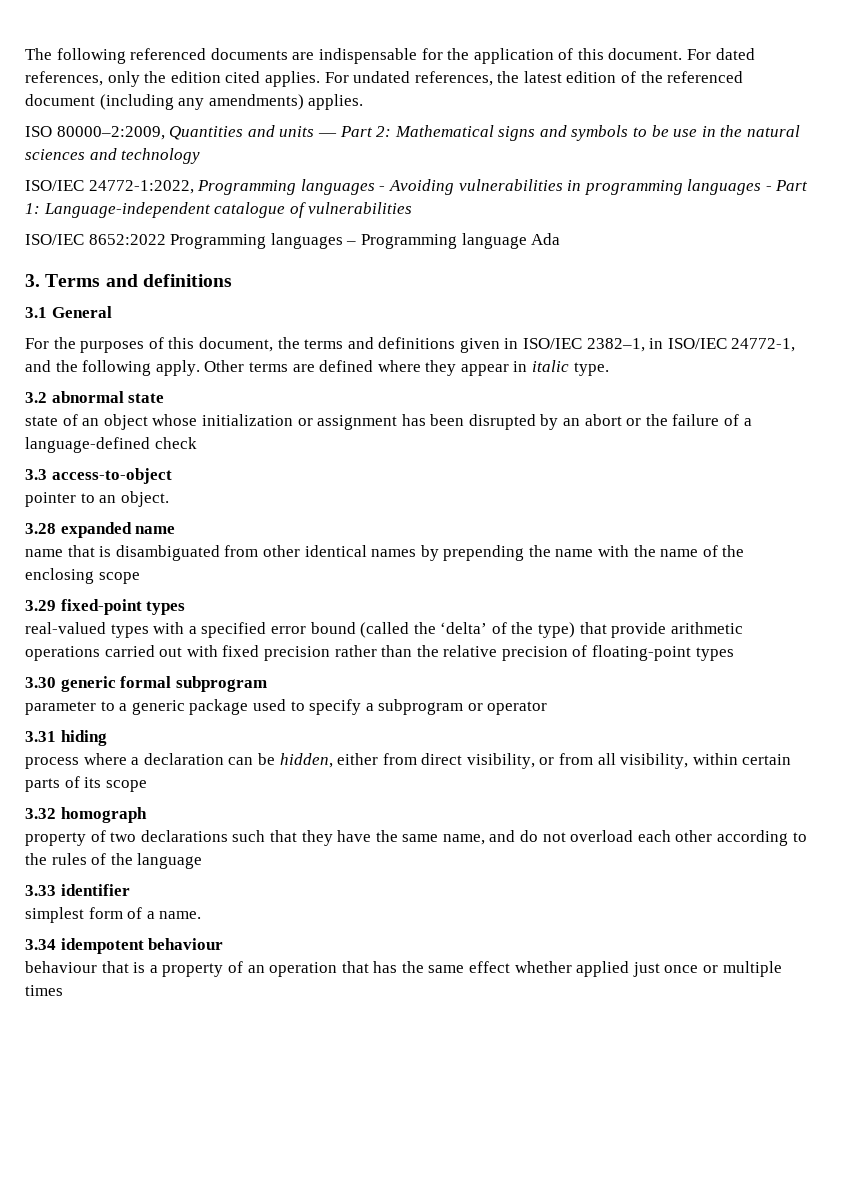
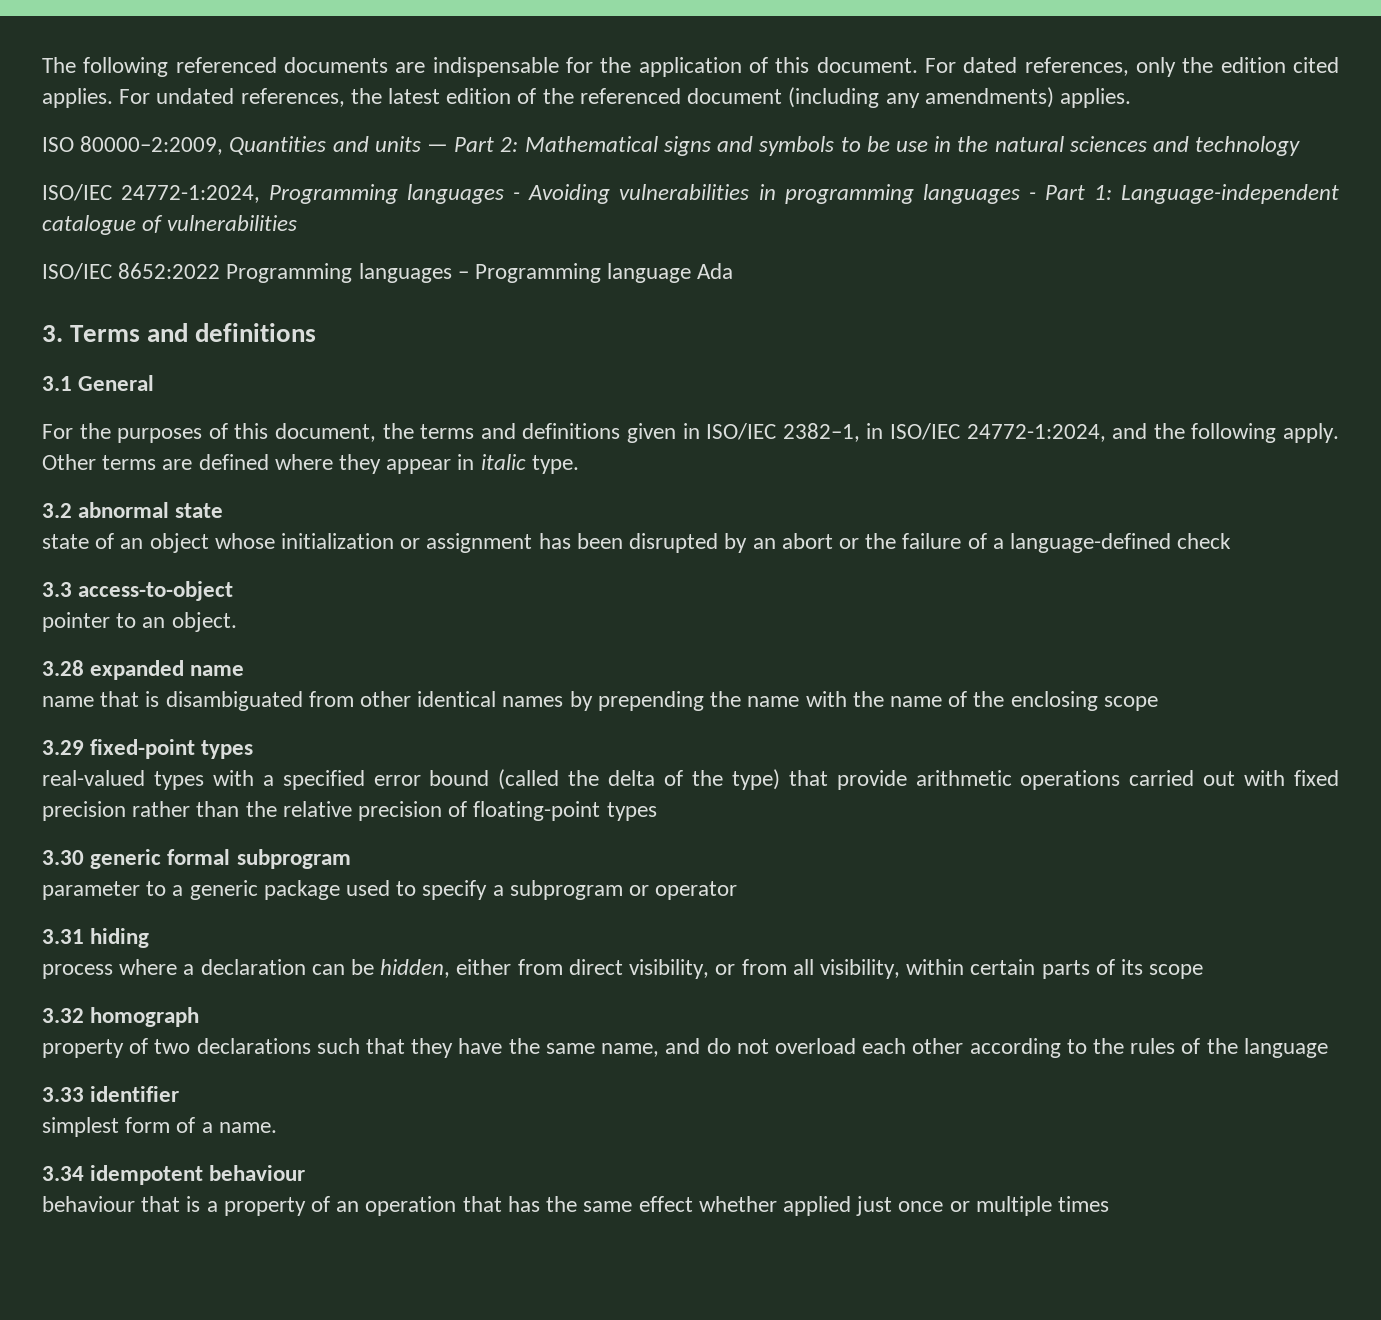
- ISO/IEC 24772-1:2022, Programming languages - Avoiding vulnerabilities in programming languages - Part 1: Language-independent catalogue of vulnerabilities
+ ISO/IEC 24772-1:2024, Programming languages - Avoiding vulnerabilities in programming languages - Part 1: Language-independent catalogue of vulnerabilities
- For the purposes of this document, the terms and definitions given in ISO/IEC 2382–1, in ISO/IEC 24772-1, and the following apply.
+ For the purposes of this document, the terms and definitions given in ISO/IEC 2382–1, in ISO/IEC 24772-1:2024, and the following apply.
- real-valued types with a specified error bound (called the ‘delta’ of the type) that provide arithmetic operations carried out with fixed precision rather than the relative precision of floating-point types
+ real-valued types with a specified error bound (called the delta of the type) that provide arithmetic operations carried out with fixed precision rather than the relative precision of floating-point types

